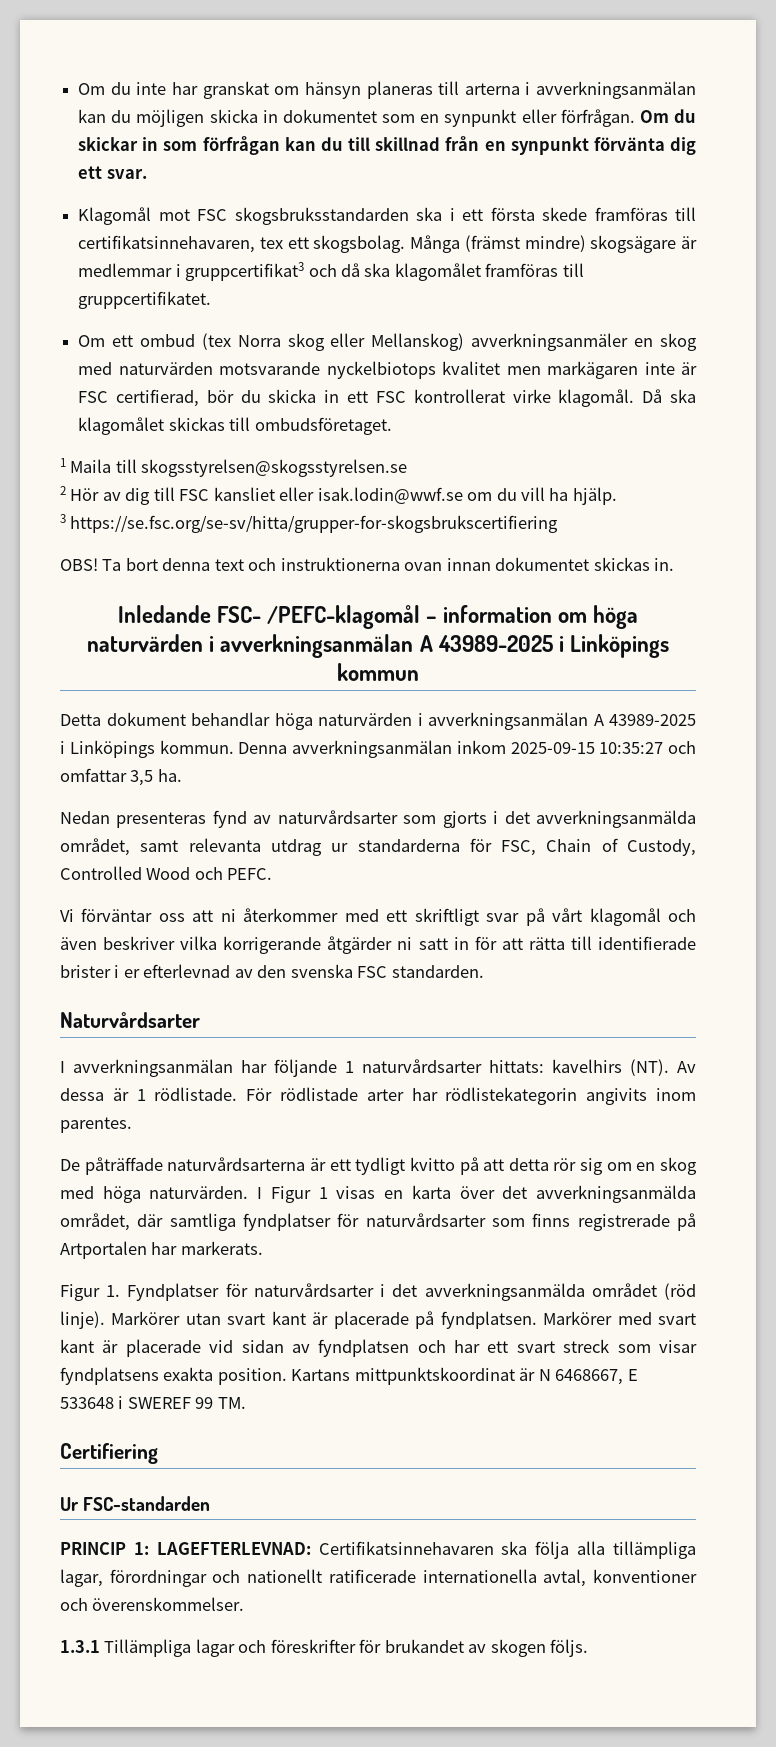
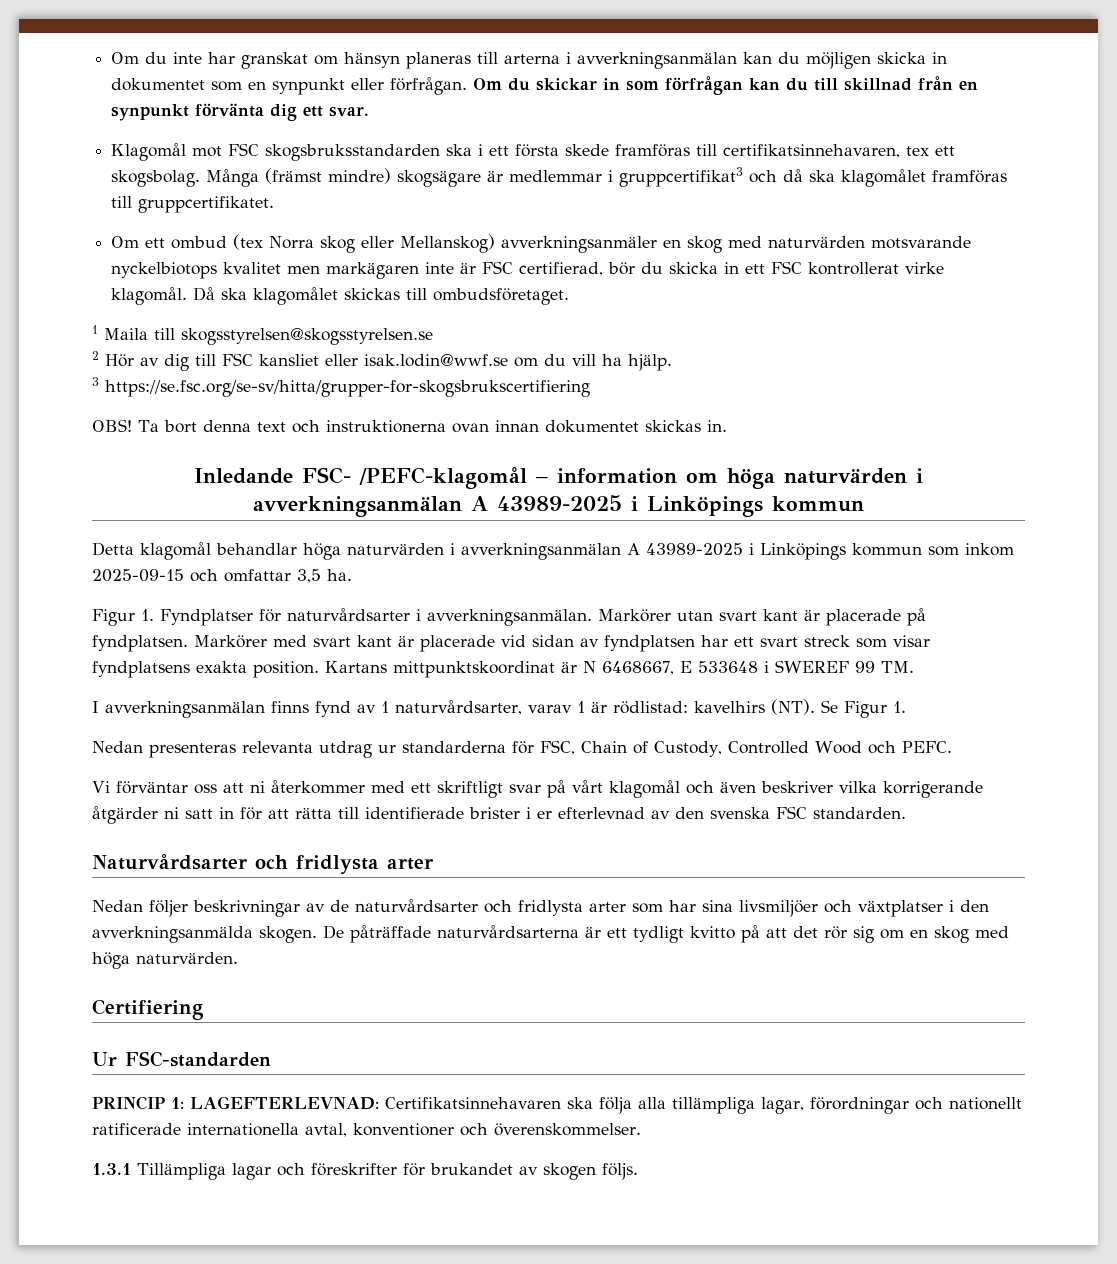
- Detta dokument behandlar höga naturvärden i avverkningsanmälan A 43989-2025 i Linköpings kommun. Denna avverkningsanmälan inkom 2025-09-15 10:35:27 och omfattar 3,5 ha.
+ Detta klagomål behandlar höga naturvärden i avverkningsanmälan A 43989-2025 i Linköpings kommun som inkom 2025-09-15 och omfattar 3,5 ha.
- Nedan presenteras fynd av naturvårdsarter som gjorts i det avverkningsanmälda området, samt relevanta utdrag ur standarderna för FSC, Chain of Custody, Controlled Wood och PEFC.
+ Figur 1. Fyndplatser för naturvårdsarter i avverkningsanmälan. Markörer utan svart kant är placerade på fyndplatsen. Markörer med svart kant är placerade vid sidan av fyndplatsen har ett svart streck som visar fyndplatsens exakta position. Kartans mittpunktskoordinat är N 6468667, E 533648 i SWEREF 99 TM.
+ I avverkningsanmälan finns fynd av 1 naturvårdsarter, varav 1 är rödlistad: kavelhirs (NT). Se Figur 1.
+ Nedan presenteras relevanta utdrag ur standarderna för FSC, Chain of Custody, Controlled Wood och PEFC.
- Naturvårdsarter
- I avverkningsanmälan har följande 1 naturvårdsarter hittats: kavelhirs (NT). Av dessa är 1 rödlistade. För rödlistade arter har rödlistekategorin angivits inom parentes.
- De påträffade naturvårdsarterna är ett tydligt kvitto på att detta rör sig om en skog med höga naturvärden. I Figur 1 visas en karta över det avverkningsanmälda området, där samtliga fyndplatser för naturvårdsarter som finns registrerade på Artportalen har markerats.
- Figur 1. Fyndplatser för naturvårdsarter i det avverkningsanmälda området (röd linje). Markörer utan svart kant är placerade på fyndplatsen. Markörer med svart kant är placerade vid sidan av fyndplatsen och har ett svart streck som visar fyndplatsens exakta position. Kartans mittpunktskoordinat är N 6468667, E 533648 i SWEREF 99 TM.
+ Naturvårdsarter och fridlysta arter
+ Nedan följer beskrivningar av de naturvårdsarter och fridlysta arter som har sina livsmiljöer och växtplatser i den avverkningsanmälda skogen. De påträffade naturvårdsarterna är ett tydligt kvitto på att det rör sig om en skog med höga naturvärden.

